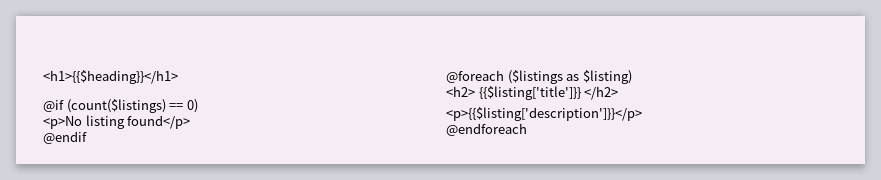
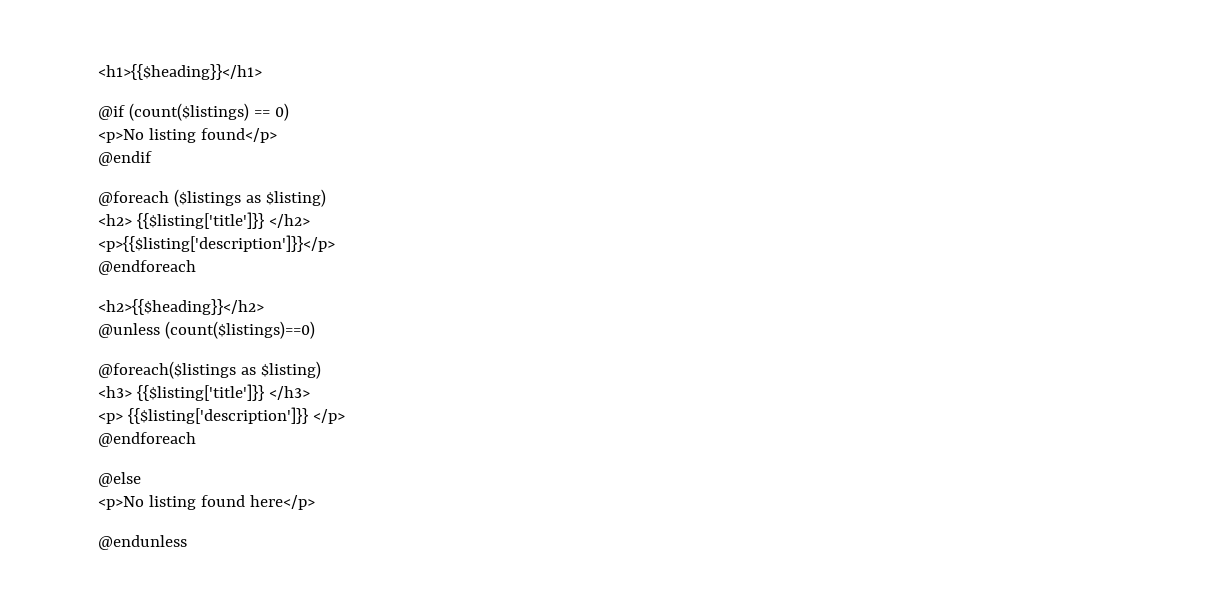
+ <h2>{{$heading}}</h2>
+ @unless (count($listings)==0)
+ @foreach($listings as $listing)
+ <h3> {{$listing['title']}} </h3>
+ <p> {{$listing['description']}} </p>
+ @endforeach
+ @else
+ <p>No listing found here</p>
+ @endunless

